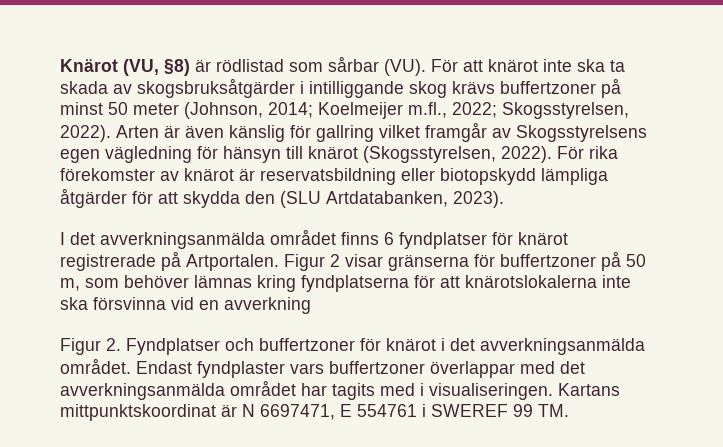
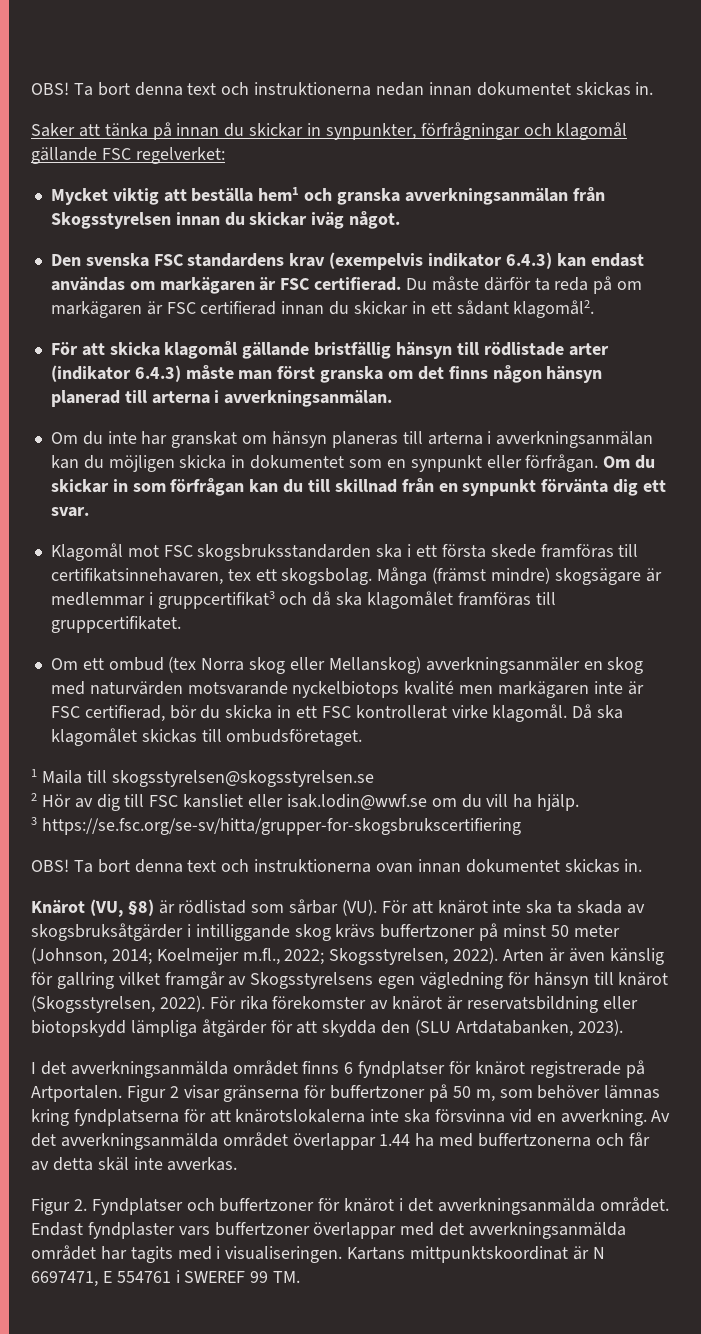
+ OBS! Ta bort denna text och instruktionerna nedan innan dokumentet skickas in.
+ Saker att tänka på innan du skickar in synpunkter, förfrågningar och klagomål gällande FSC regelverket:
+ Mycket viktig att beställa hem1 och granska avverkningsanmälan från Skogsstyrelsen innan du skickar iväg något.
+ Den svenska FSC standardens krav (exempelvis indikator 6.4.3) kan endast användas om markägaren är FSC certifierad. Du måste därför ta reda på om markägaren är FSC certifierad innan du skickar in ett sådant klagomål2.
+ För att skicka klagomål gällande bristfällig hänsyn till rödlistade arter (indikator 6.4.3) måste man först granska om det finns någon hänsyn planerad till arterna i avverkningsanmälan.
+ Om du inte har granskat om hänsyn planeras till arterna i avverkningsanmälan kan du möjligen skicka in dokumentet som en synpunkt eller förfrågan. Om du skickar in som förfrågan kan du till skillnad från en synpunkt förvänta dig ett svar.
+ Klagomål mot FSC skogsbruksstandarden ska i ett första skede framföras till certifikatsinnehavaren, tex ett skogsbolag. Många (främst mindre) skogsägare är medlemmar i gruppcertifikat3 och då ska klagomålet framföras till gruppcertifikatet.
+ Om ett ombud (tex Norra skog eller Mellanskog) avverkningsanmäler en skog med naturvärden motsvarande nyckelbiotops kvalité men markägaren inte är FSC certifierad, bör du skicka in ett FSC kontrollerat virke klagomål. Då ska klagomålet skickas till ombudsföretaget.
+ 1 Maila till skogsstyrelsen@skogsstyrelsen.se
+ 2 Hör av dig till FSC kansliet eller isak.lodin@wwf.se om du vill ha hjälp.
+ 3 https://se.fsc.org/se-sv/hitta/grupper-for-skogsbrukscertifiering
+ OBS! Ta bort denna text och instruktionerna ovan innan dokumentet skickas in.
- Figur 2 visar gränserna för buffertzoner på 50 m, som behöver lämnas kring fyndplatserna för att knärotslokalerna inte ska försvinna vid en avverkning
+ Figur 2 visar gränserna för buffertzoner på 50 m, som behöver lämnas kring fyndplatserna för att knärotslokalerna inte ska försvinna vid en avverkning. Av det avverkningsanmälda området överlappar 1.44 ha med buffertzonerna och får av detta skäl inte avverkas.

